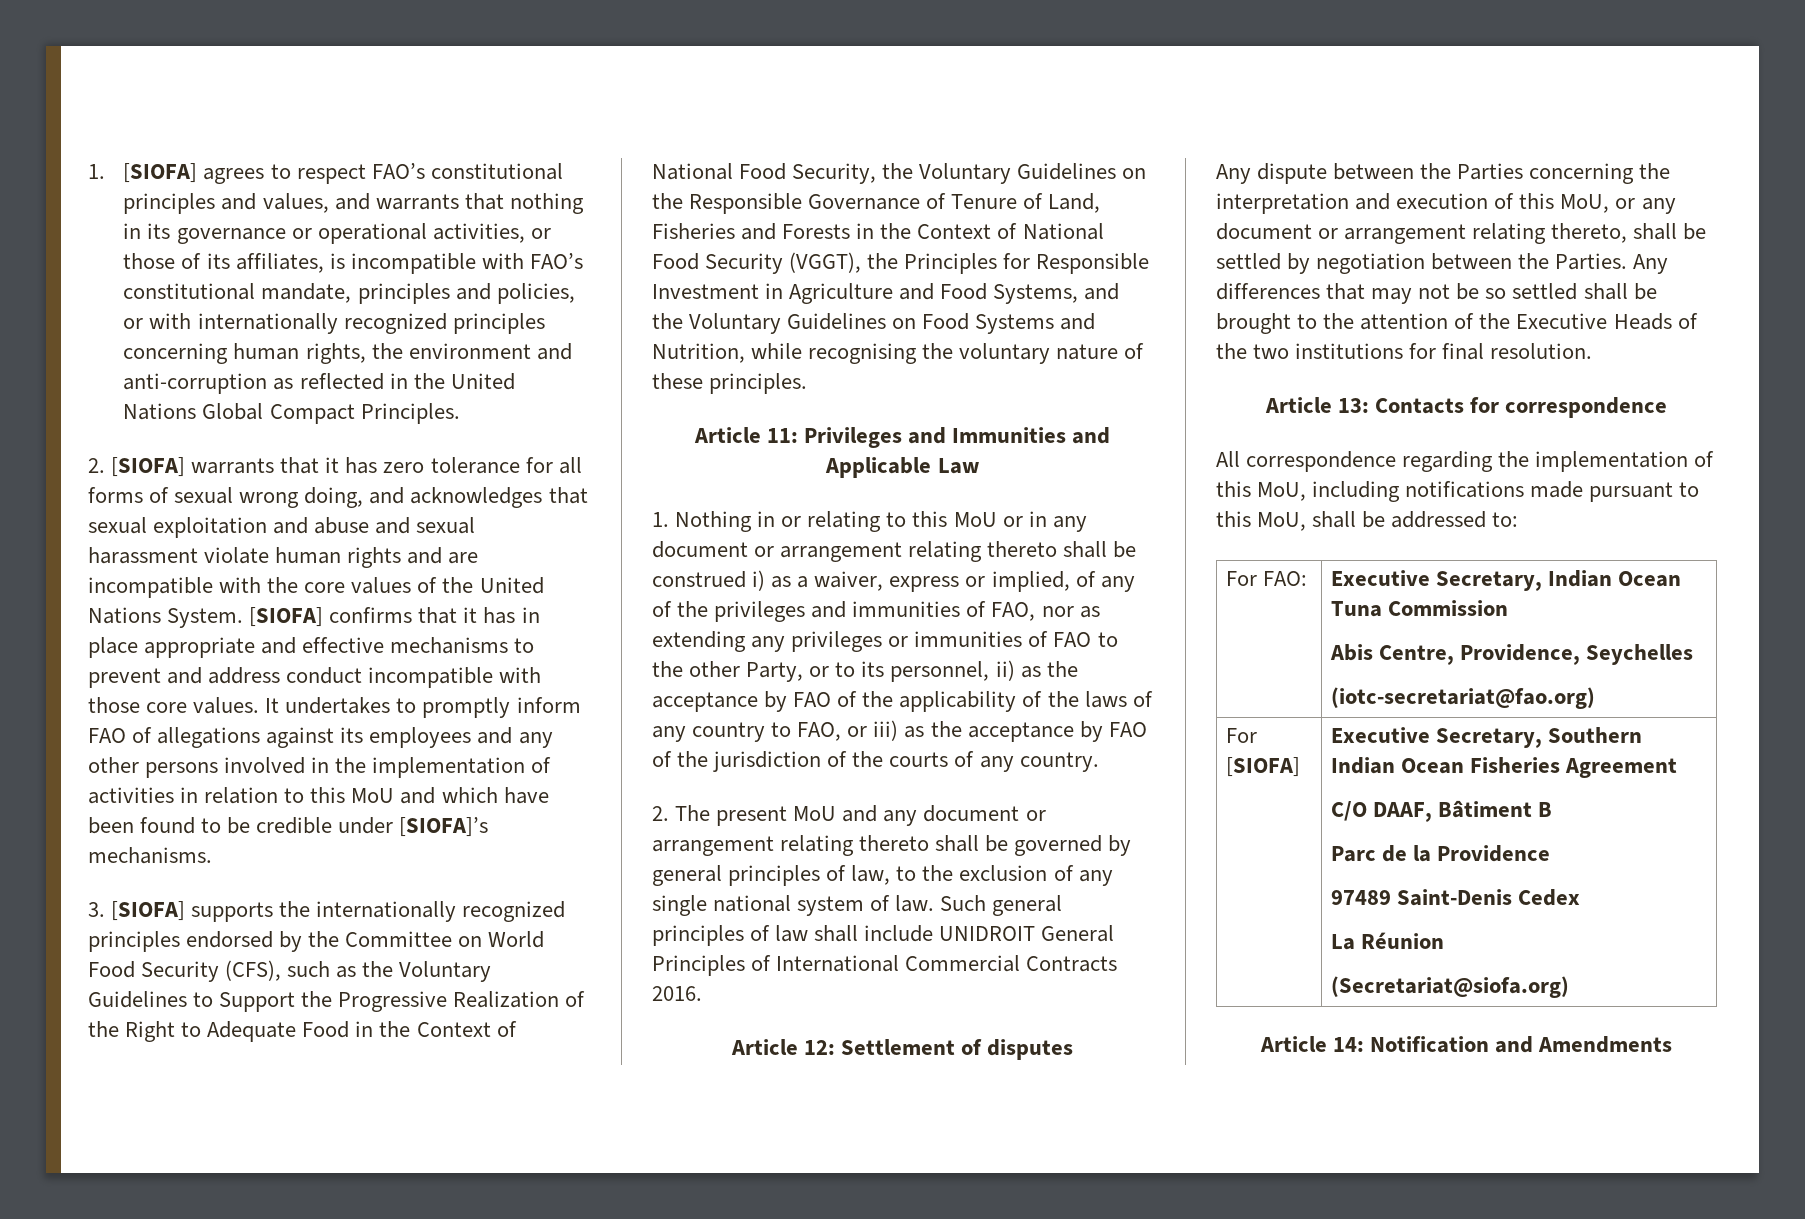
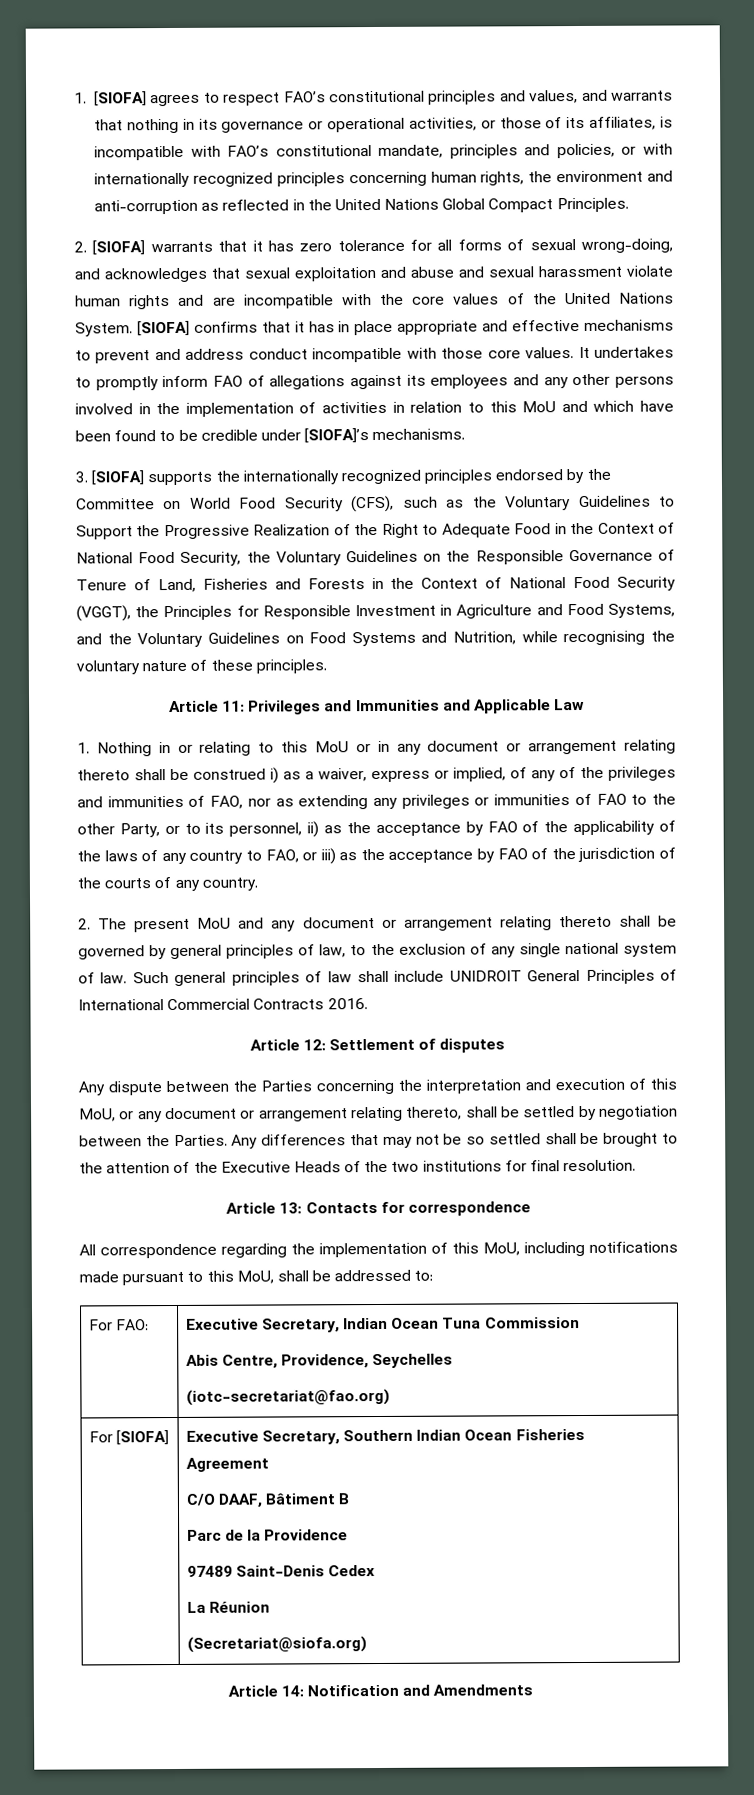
- 2. [SIOFA] warrants that it has zero tolerance for all forms of sexual wrong doing, and acknowledges that sexual exploitation and abuse and sexual harassment violate human rights and are incompatible with the core values of the United Nations System.
+ 2. [SIOFA] warrants that it has zero tolerance for all forms of sexual wrong-doing, and acknowledges that sexual exploitation and abuse and sexual harassment violate human rights and are incompatible with the core values of the United Nations System.

